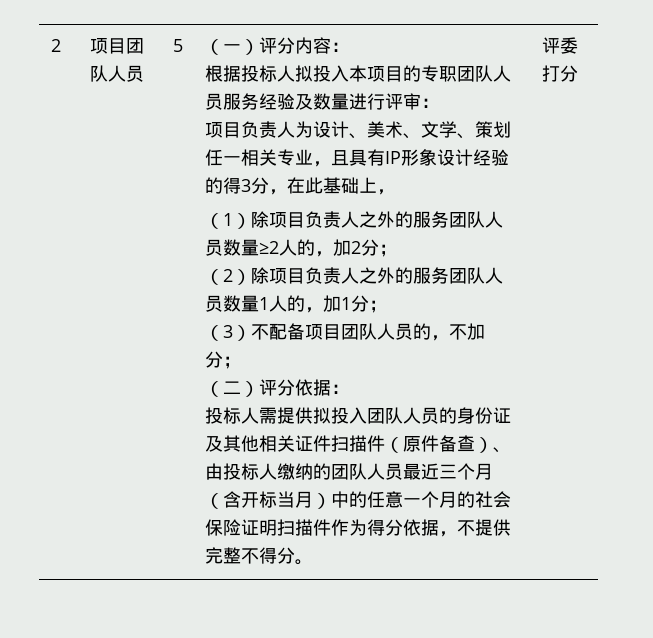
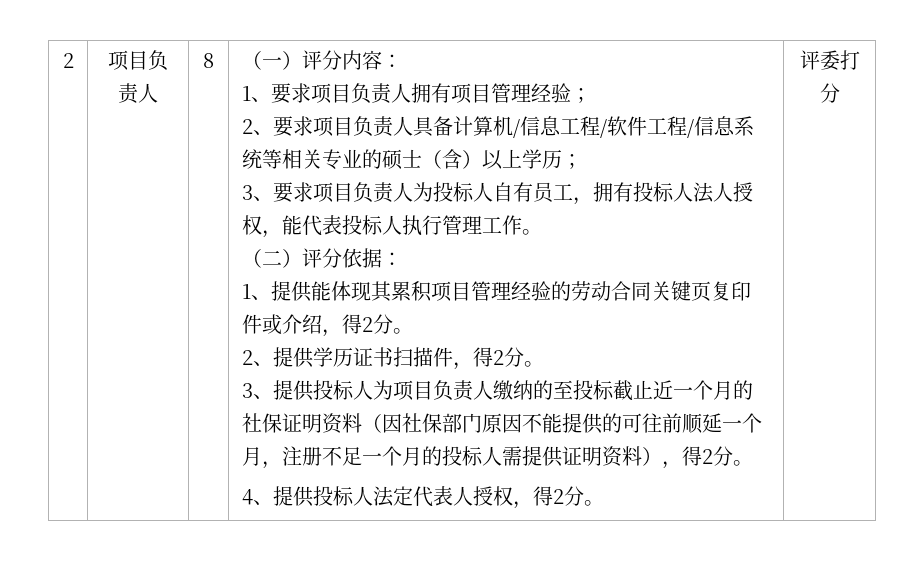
- 项目团队人员 | 5
+ 项目负责人 | 8
- 根据投标人拟投入本项目的专职团队人员服务经验及数量进行评审：
- 项目负责人为设计、美术、文学、策划任一相关专业，且具有IP形象设计经验的得3分，在此基础上，
- （1）除项目负责人之外的服务团队人员数量≥2人的，加2分；
- （2）除项目负责人之外的服务团队人员数量1人的，加1分；
- （3）不配备项目团队人员的，不加分；
+ 1、要求项目负责人拥有项目管理经验；
+ 2、要求项目负责人具备计算机/信息工程/软件工程/信息系统等相关专业的硕士（含）以上学历；
+ 3、要求项目负责人为投标人自有员工，拥有投标人法人授权，能代表投标人执行管理工作。
  （二）评分依据：
- 投标人需提供拟投入团队人员的身份证及其他相关证件扫描件（原件备查）、由投标人缴纳的团队人员最近三个月（含开标当月）中的任意一个月的社会保险证明扫描件作为得分依据，不提供完整不得分。
+ 1、提供能体现其累积项目管理经验的劳动合同关键页复印件或介绍，得2分。
+ 2、提供学历证书扫描件，得2分。
+ 3、提供投标人为项目负责人缴纳的至投标截止近一个月的社保证明资料（因社保部门原因不能提供的可往前顺延一个月，注册不足一个月的投标人需提供证明资料），得2分。
+ 4、提供投标人法定代表人授权，得2分。

